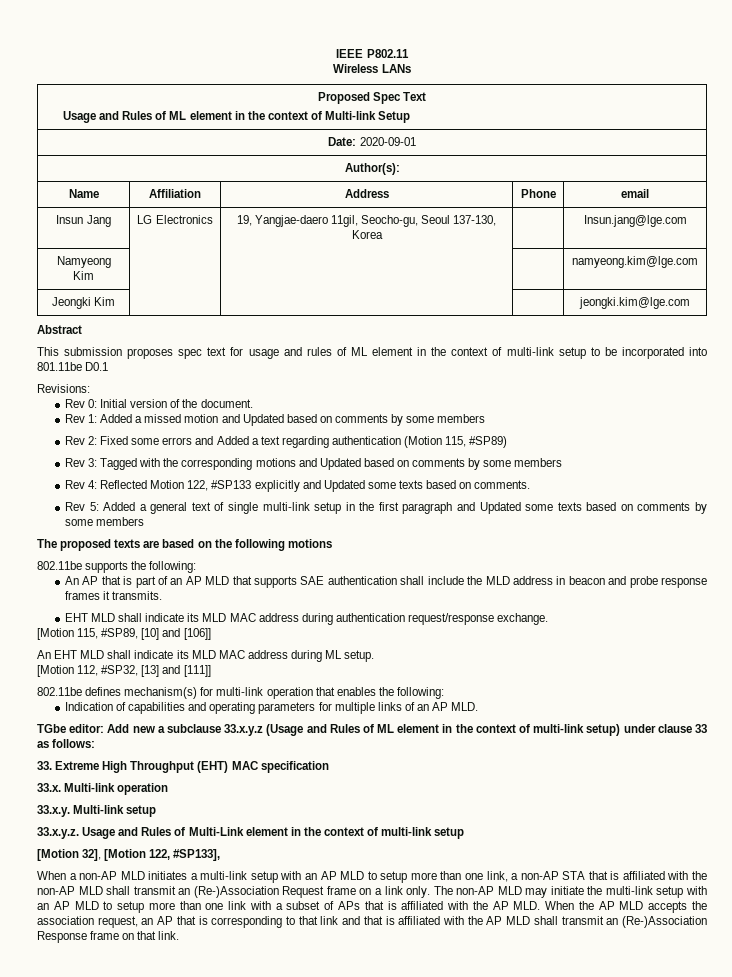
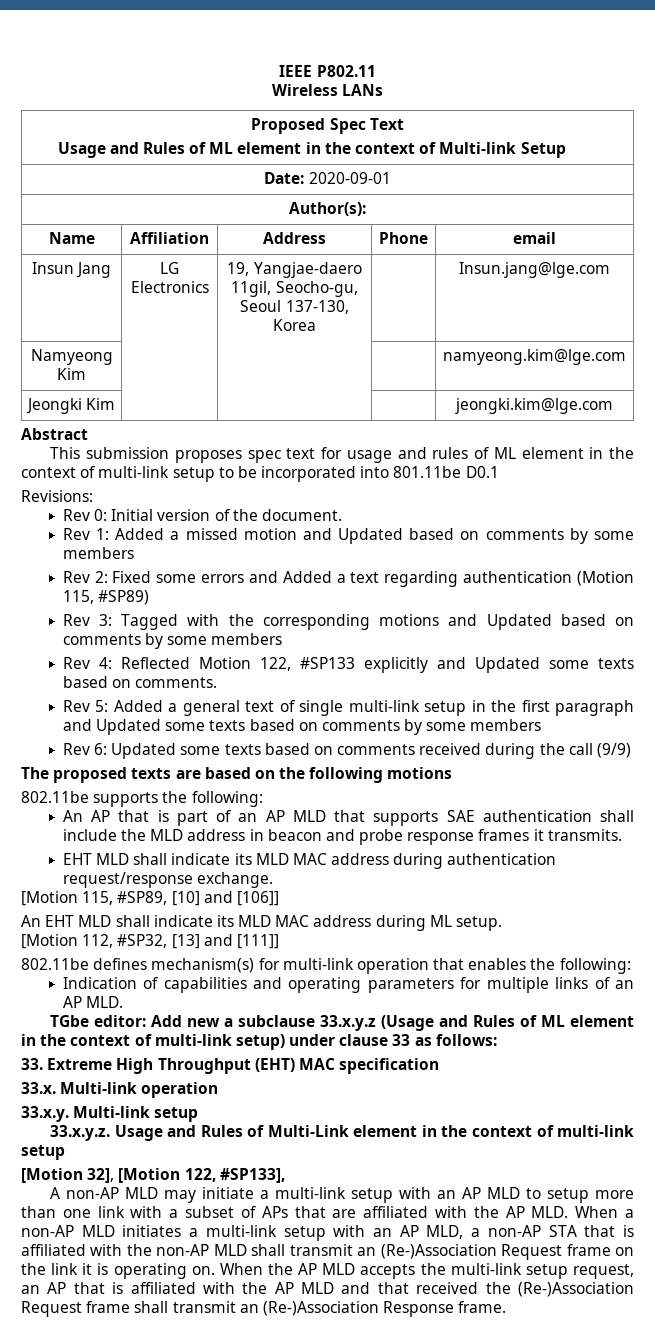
+ Rev 6: Updated some texts based on comments received during the call (9/9)
- When a non-AP MLD initiates a multi-link setup with an AP MLD to setup more than one link, a non-AP STA that is affiliated with the non-AP MLD shall transmit an (Re-)Association Request frame on a link only. The non-AP MLD may initiate the multi-link setup with an AP MLD to setup more than one link with a subset of APs that is affiliated with the AP MLD. When the AP MLD accepts the association request, an AP that is corresponding to that link and that is affiliated with the AP MLD shall transmit an (Re-)Association Response frame on that link.
+ A non-AP MLD may initiate a multi-link setup with an AP MLD to setup more than one link with a subset of APs that are affiliated with the AP MLD. When a non-AP MLD initiates a multi-link setup with an AP MLD, a non-AP STA that is affiliated with the non-AP MLD shall transmit an (Re-)Association Request frame on the link it is operating on. When the AP MLD accepts the multi-link setup request, an AP that is affiliated with the AP MLD and that received the (Re-)Association Request frame shall transmit an (Re-)Association Response frame.

